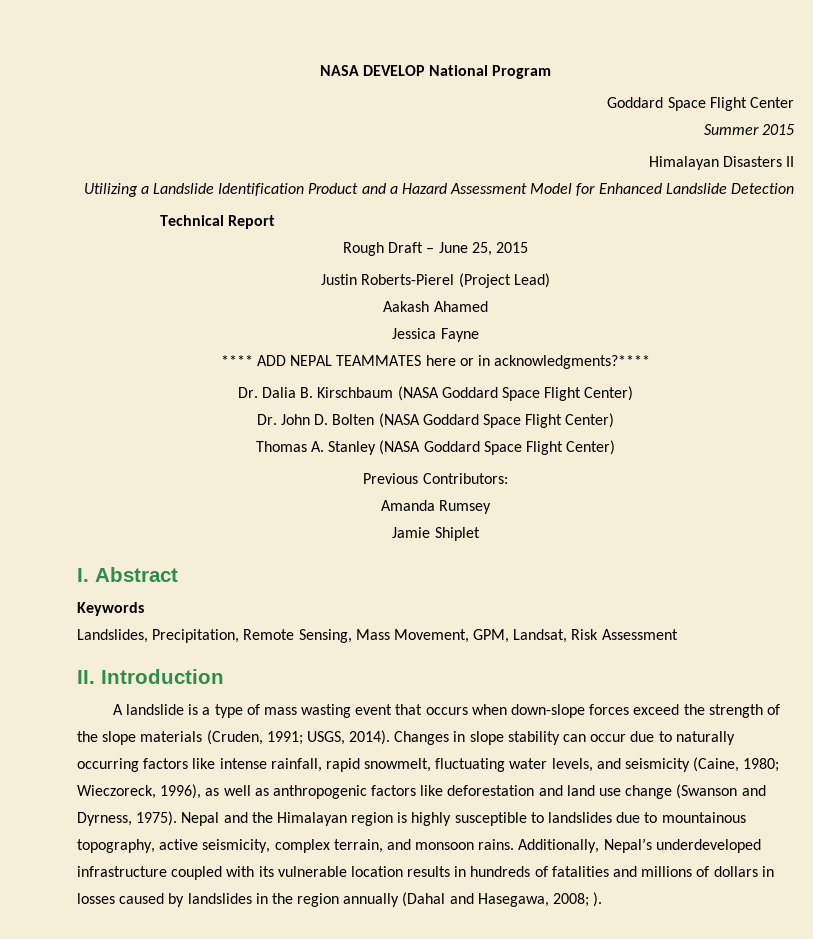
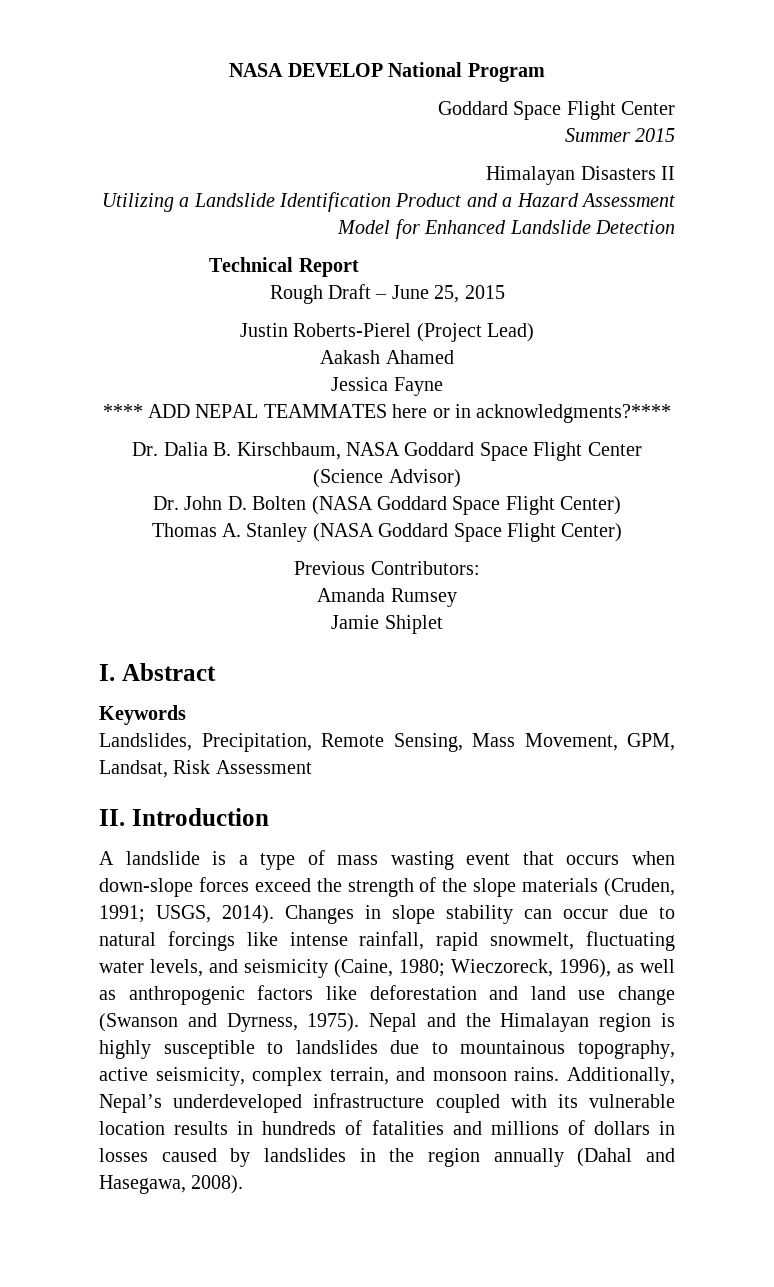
- Dr. Dalia B. Kirschbaum (NASA Goddard Space Flight Center)
+ Dr. Dalia B. Kirschbaum, NASA Goddard Space Flight Center (Science Advisor)
- Changes in slope stability can occur due to naturally occurring factors like intense rainfall, rapid snowmelt, fluctuating water levels, and seismicity (Caine, 1980; Wieczoreck, 1996), as well as anthropogenic factors like deforestation and land use change (Swanson and Dyrness, 1975).
+ Changes in slope stability can occur due to natural forcings like intense rainfall, rapid snowmelt, fluctuating water levels, and seismicity (Caine, 1980; Wieczoreck, 1996), as well as anthropogenic factors like deforestation and land use change (Swanson and Dyrness, 1975).
- Additionally, Nepal’s underdeveloped infrastructure coupled with its vulnerable location results in hundreds of fatalities and millions of dollars in losses caused by landslides in the region annually (Dahal and Hasegawa, 2008; ).
+ Additionally, Nepal’s underdeveloped infrastructure coupled with its vulnerable location results in hundreds of fatalities and millions of dollars in losses caused by landslides in the region annually (Dahal and Hasegawa, 2008).

